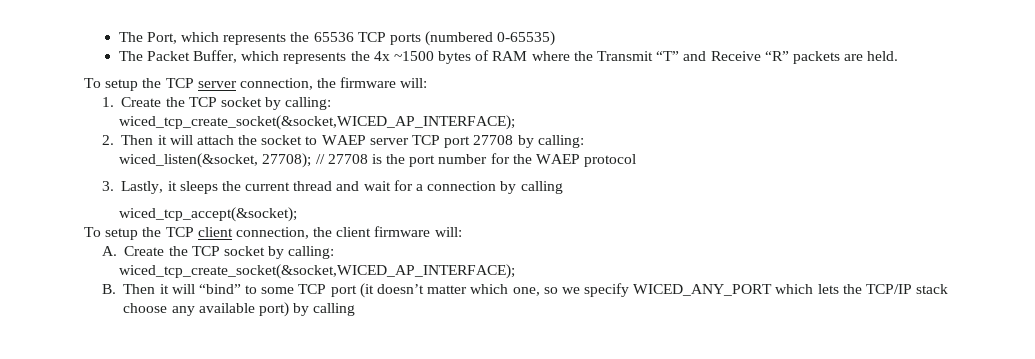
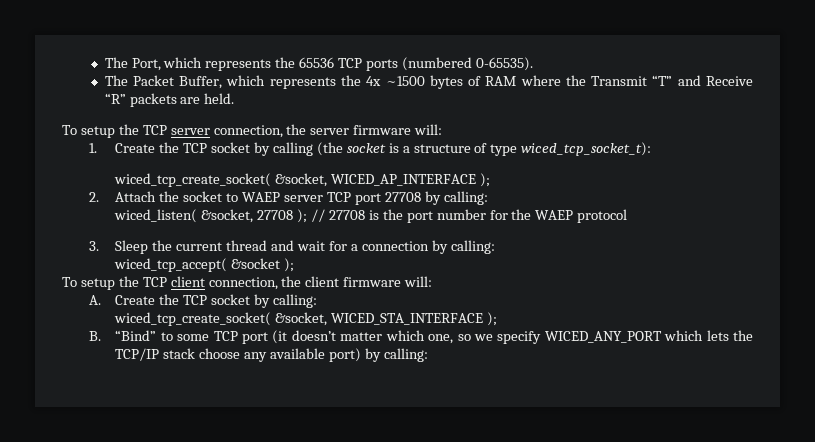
- The Port, which represents the 65536 TCP ports (numbered 0-65535)
+ The Port, which represents the 65536 TCP ports (numbered 0-65535).
- To setup the TCP server connection, the firmware will:
+ To setup the TCP server connection, the server firmware will:
- 1. Create the TCP socket by calling:
- wiced_tcp_create_socket(&socket,WICED_AP_INTERFACE);
- 2. Then it will attach the socket to WAEP server TCP port 27708 by calling:
+ 1. Create the TCP socket by calling (the socket is a structure of type wiced_tcp_socket_t):
+ wiced_tcp_create_socket( &socket, WICED_AP_INTERFACE );
+ 2. Attach the socket to WAEP server TCP port 27708 by calling:
- wiced_listen(&socket, 27708); // 27708 is the port number for the WAEP protocol
+ wiced_listen( &socket, 27708 ); // 27708 is the port number for the WAEP protocol
- 3. Lastly, it sleeps the current thread and wait for a connection by calling
- wiced_tcp_accept(&socket);
+ 3. Sleep the current thread and wait for a connection by calling:
+ wiced_tcp_accept( &socket );
  A. Create the TCP socket by calling:
- wiced_tcp_create_socket(&socket,WICED_AP_INTERFACE);
- B. Then it will “bind” to some TCP port (it doesn’t matter which one, so we specify WICED_ANY_PORT which lets the TCP/IP stack choose any available port) by calling
+ wiced_tcp_create_socket( &socket, WICED_STA_INTERFACE );
+ B. “Bind” to some TCP port (it doesn’t matter which one, so we specify WICED_ANY_PORT which lets the TCP/IP stack choose any available port) by calling:

